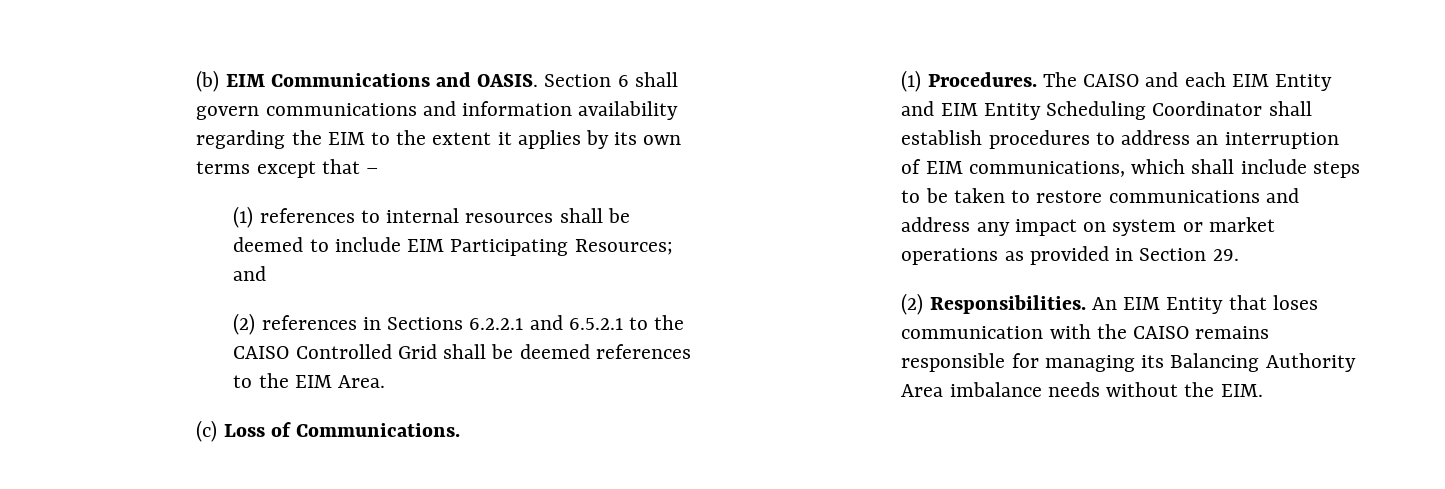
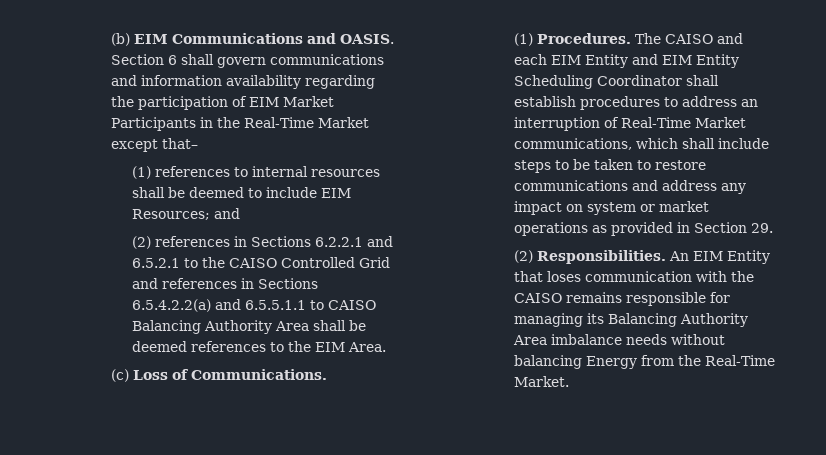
- Section 6 shall govern communications and information availability regarding the EIM to the extent it applies by its own terms except that –
+ Section 6 shall govern communications and information availability regarding the participation of EIM Market Participants in the Real-Time Market except that–
- (1) references to internal resources shall be deemed to include EIM Participating Resources; and
+ (1) references to internal resources shall be deemed to include EIM Resources; and
- (2) references in Sections 6.2.2.1 and 6.5.2.1 to the CAISO Controlled Grid shall be deemed references to the EIM Area.
+ (2) references in Sections 6.2.2.1 and 6.5.2.1 to the CAISO Controlled Grid and references in Sections 6.5.4.2.2(a) and 6.5.5.1.1 to CAISO Balancing Authority Area shall be deemed references to the EIM Area.
- The CAISO and each EIM Entity and EIM Entity Scheduling Coordinator shall establish procedures to address an interruption of EIM communications, which shall include steps to be taken to restore communications and address any impact on system or market operations as provided in Section 29.
+ The CAISO and each EIM Entity and EIM Entity Scheduling Coordinator shall establish procedures to address an interruption of Real-Time Market communications, which shall include steps to be taken to restore communications and address any impact on system or market operations as provided in Section 29.
- An EIM Entity that loses communication with the CAISO remains responsible for managing its Balancing Authority Area imbalance needs without the EIM.
+ An EIM Entity that loses communication with the CAISO remains responsible for managing its Balancing Authority Area imbalance needs without balancing Energy from the Real-Time Market.

